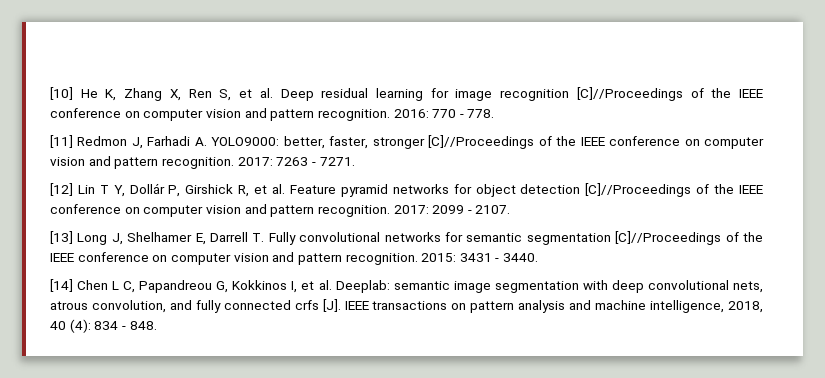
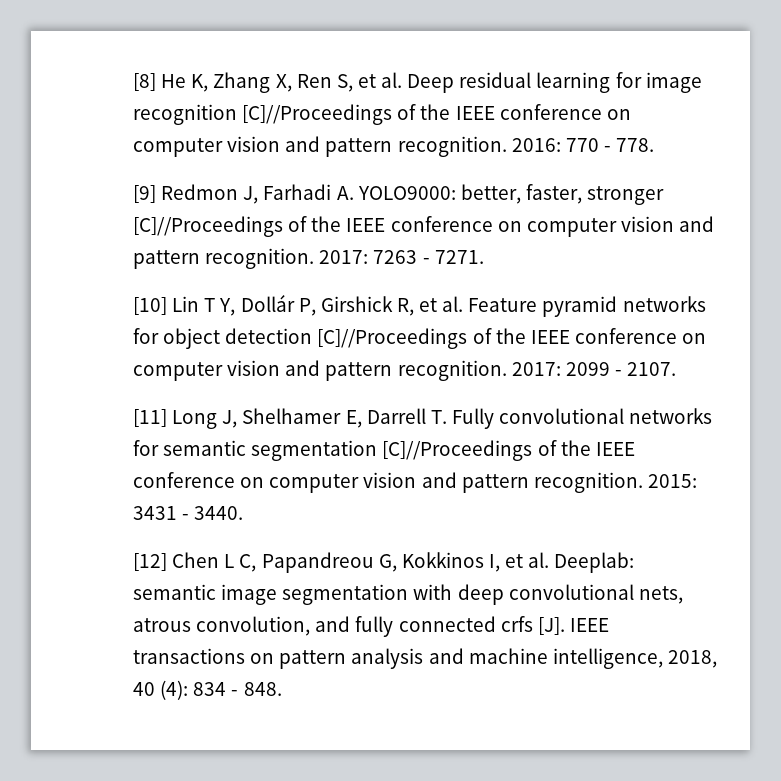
- [10] He K, Zhang X, Ren S, et al. Deep residual learning for image recognition [C]//Proceedings of the IEEE conference on computer vision and pattern recognition.
+ [8] He K, Zhang X, Ren S, et al. Deep residual learning for image recognition [C]//Proceedings of the IEEE conference on computer vision and pattern recognition.
- [11] Redmon J, Farhadi A. YOLO9000: better, faster, stronger [C]//Proceedings of the IEEE conference on computer vision and pattern recognition.
+ [9] Redmon J, Farhadi A. YOLO9000: better, faster, stronger [C]//Proceedings of the IEEE conference on computer vision and pattern recognition.
- [12] Lin T Y, Dollár P, Girshick R, et al. Feature pyramid networks for object detection [C]//Proceedings of the IEEE conference on computer vision and pattern recognition.
+ [10] Lin T Y, Dollár P, Girshick R, et al. Feature pyramid networks for object detection [C]//Proceedings of the IEEE conference on computer vision and pattern recognition.
- [13] Long J, Shelhamer E, Darrell T. Fully convolutional networks for semantic segmentation [C]//Proceedings of the IEEE conference on computer vision and pattern recognition.
+ [11] Long J, Shelhamer E, Darrell T. Fully convolutional networks for semantic segmentation [C]//Proceedings of the IEEE conference on computer vision and pattern recognition.
- [14] Chen L C, Papandreou G, Kokkinos I, et al. Deeplab: semantic image segmentation with deep convolutional nets, atrous convolution, and fully connected crfs [J]. IEEE transactions on pattern analysis and machine intelligence, 2018, 40 (4): 834 - 848.
+ [12] Chen L C, Papandreou G, Kokkinos I, et al. Deeplab: semantic image segmentation with deep convolutional nets, atrous convolution, and fully connected crfs [J]. IEEE transactions on pattern analysis and machine intelligence, 2018, 40 (4): 834 - 848.

